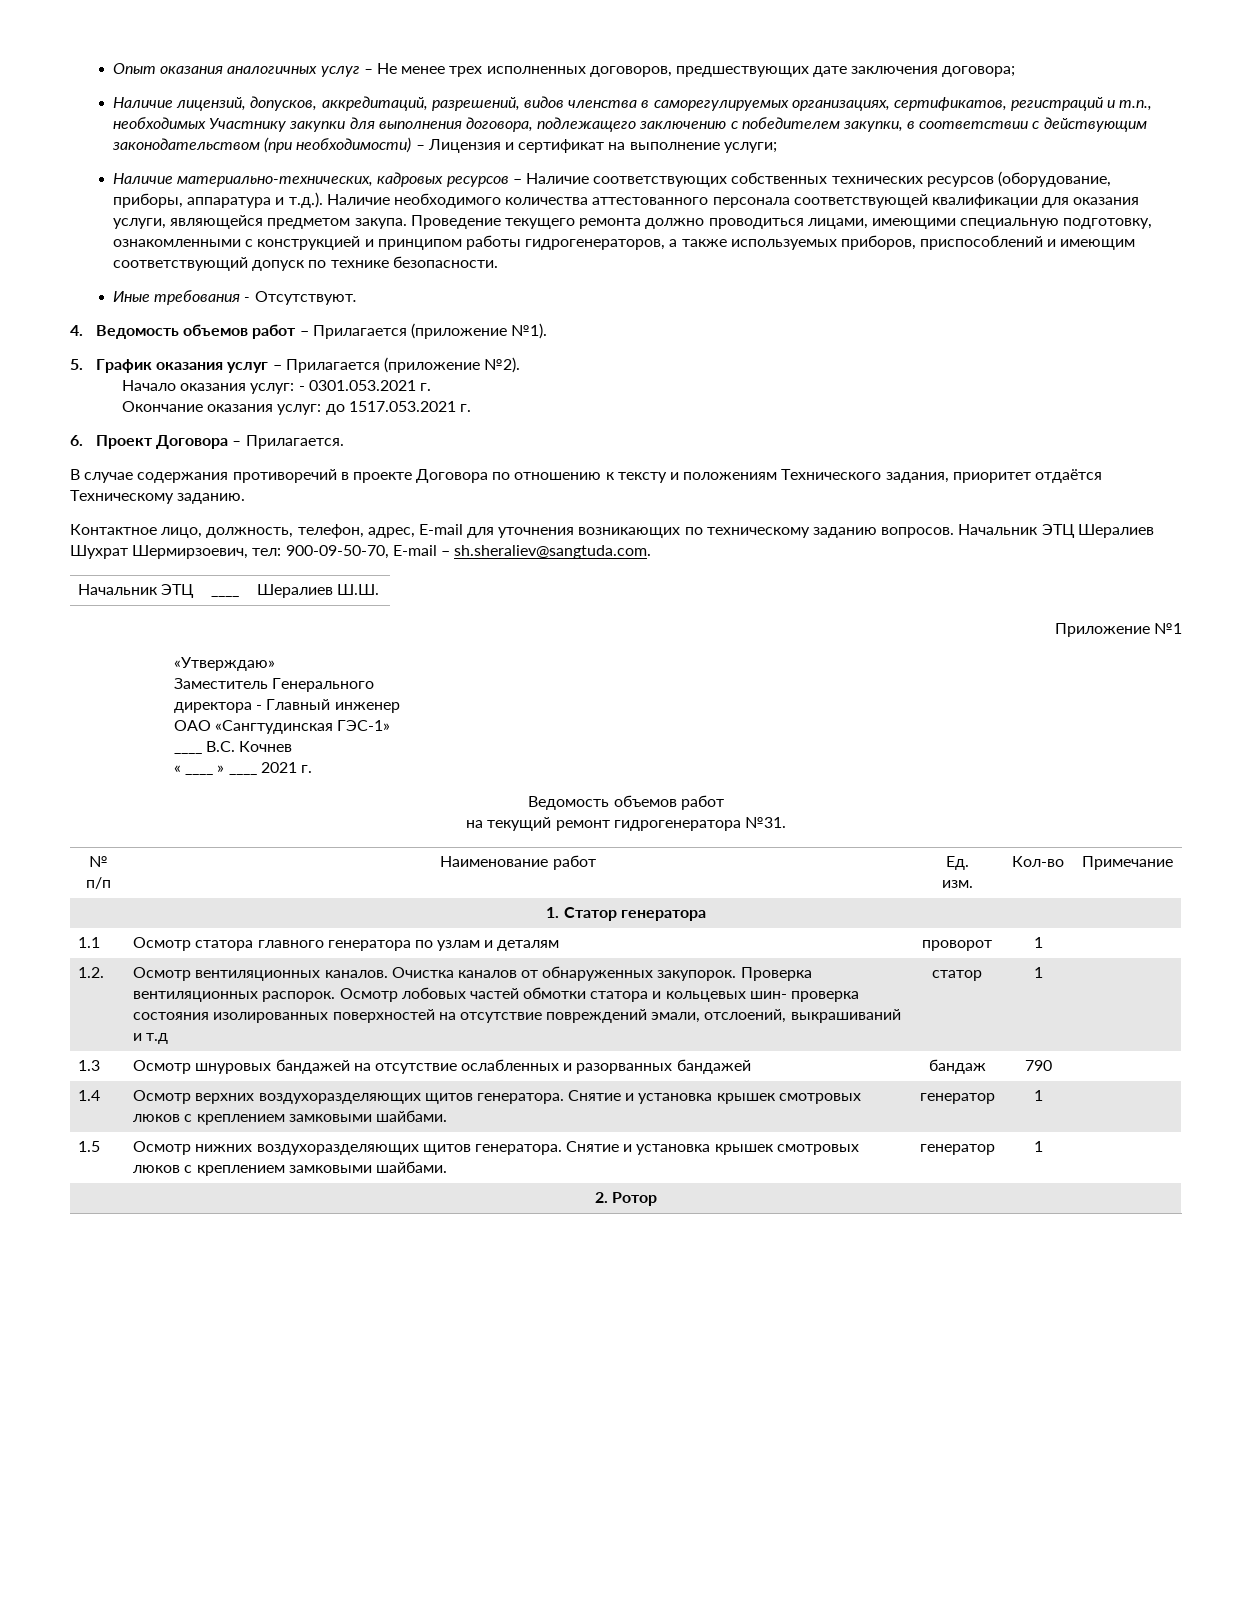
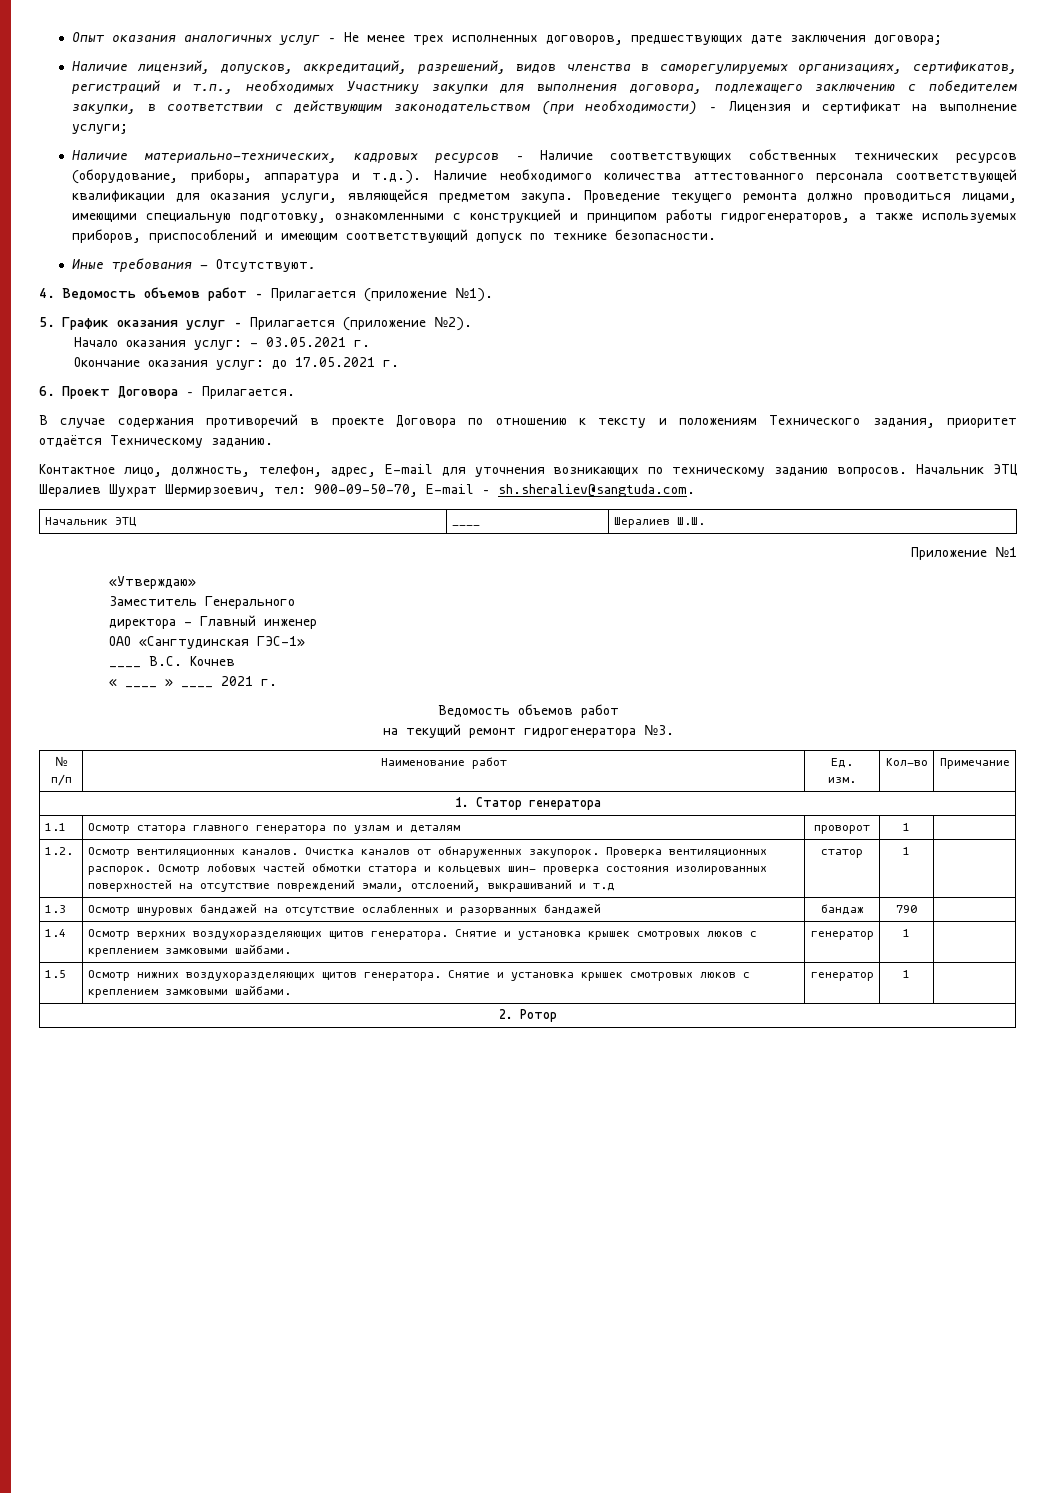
- Начало оказания услуг: - 0301.053.2021 г.
+ Начало оказания услуг: - 03.05.2021 г.
- Окончание оказания услуг: до 1517.053.2021 г.
+ Окончание оказания услуг: до 17.05.2021 г.
- на текущий ремонт гидрогенератора №31.
+ на текущий ремонт гидрогенератора №3.

